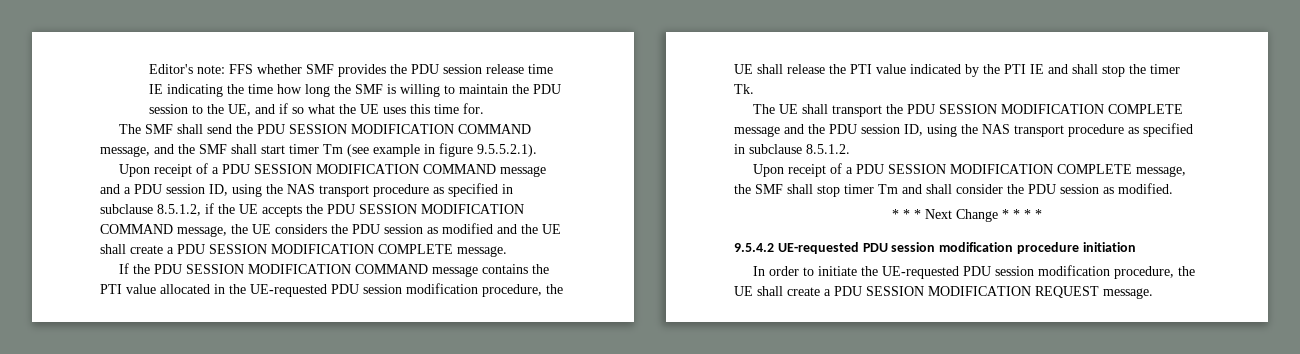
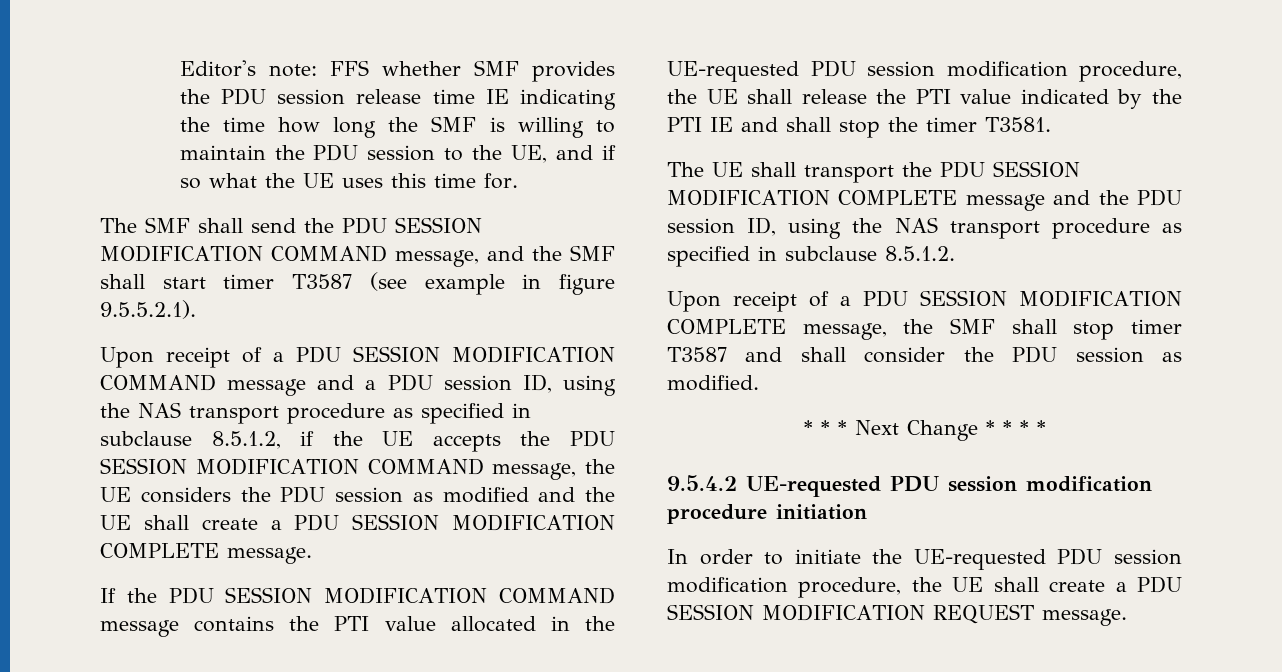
- The SMF shall send the PDU SESSION MODIFICATION COMMAND message, and the SMF shall start timer Tm (see example in figure 9.5.5.2.1).
+ The SMF shall send the PDU SESSION MODIFICATION COMMAND message, and the SMF shall start timer T3587 (see example in figure 9.5.5.2.1).
- If the PDU SESSION MODIFICATION COMMAND message contains the PTI value allocated in the UE-requested PDU session modification procedure, the UE shall release the PTI value indicated by the PTI IE and shall stop the timer Tk.
+ If the PDU SESSION MODIFICATION COMMAND message contains the PTI value allocated in the UE-requested PDU session modification procedure, the UE shall release the PTI value indicated by the PTI IE and shall stop the timer T3581.
- Upon receipt of a PDU SESSION MODIFICATION COMPLETE message, the SMF shall stop timer Tm and shall consider the PDU session as modified.
+ Upon receipt of a PDU SESSION MODIFICATION COMPLETE message, the SMF shall stop timer T3587 and shall consider the PDU session as modified.

